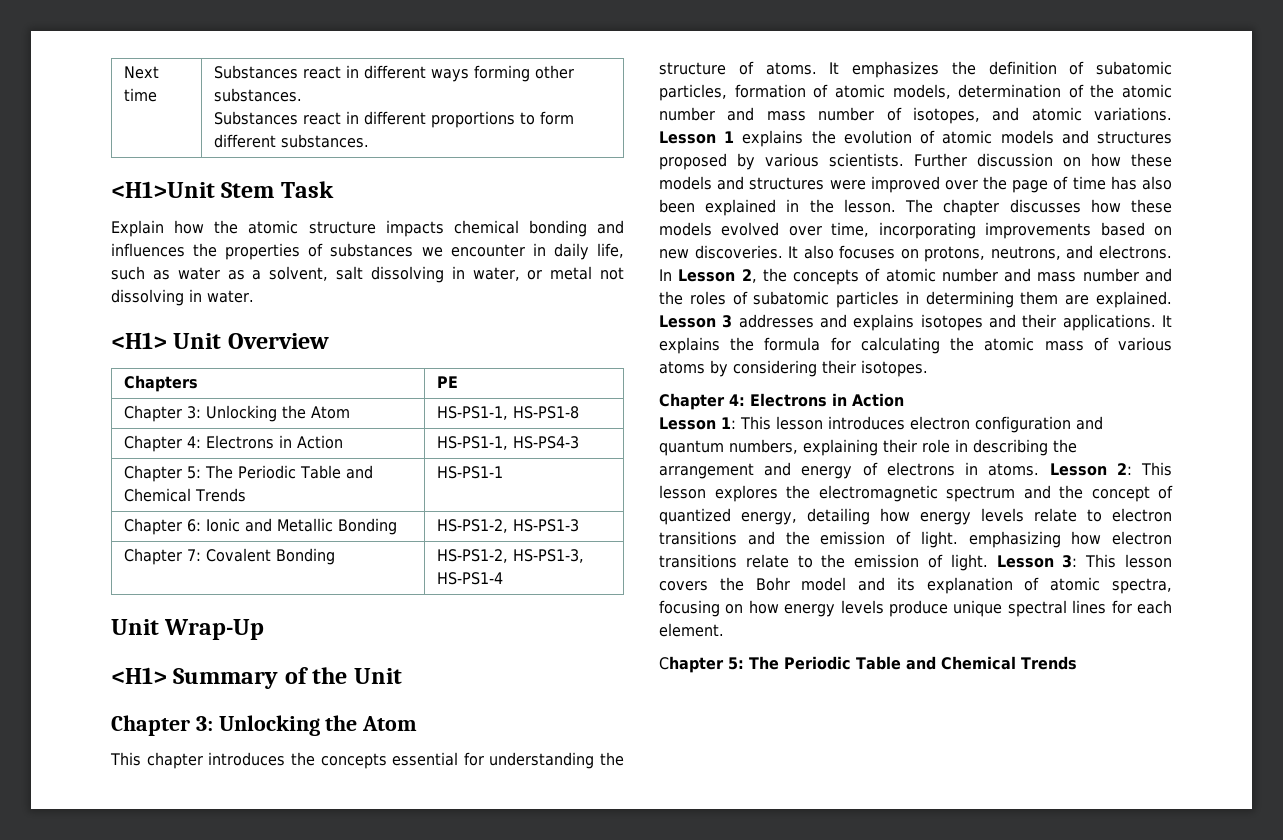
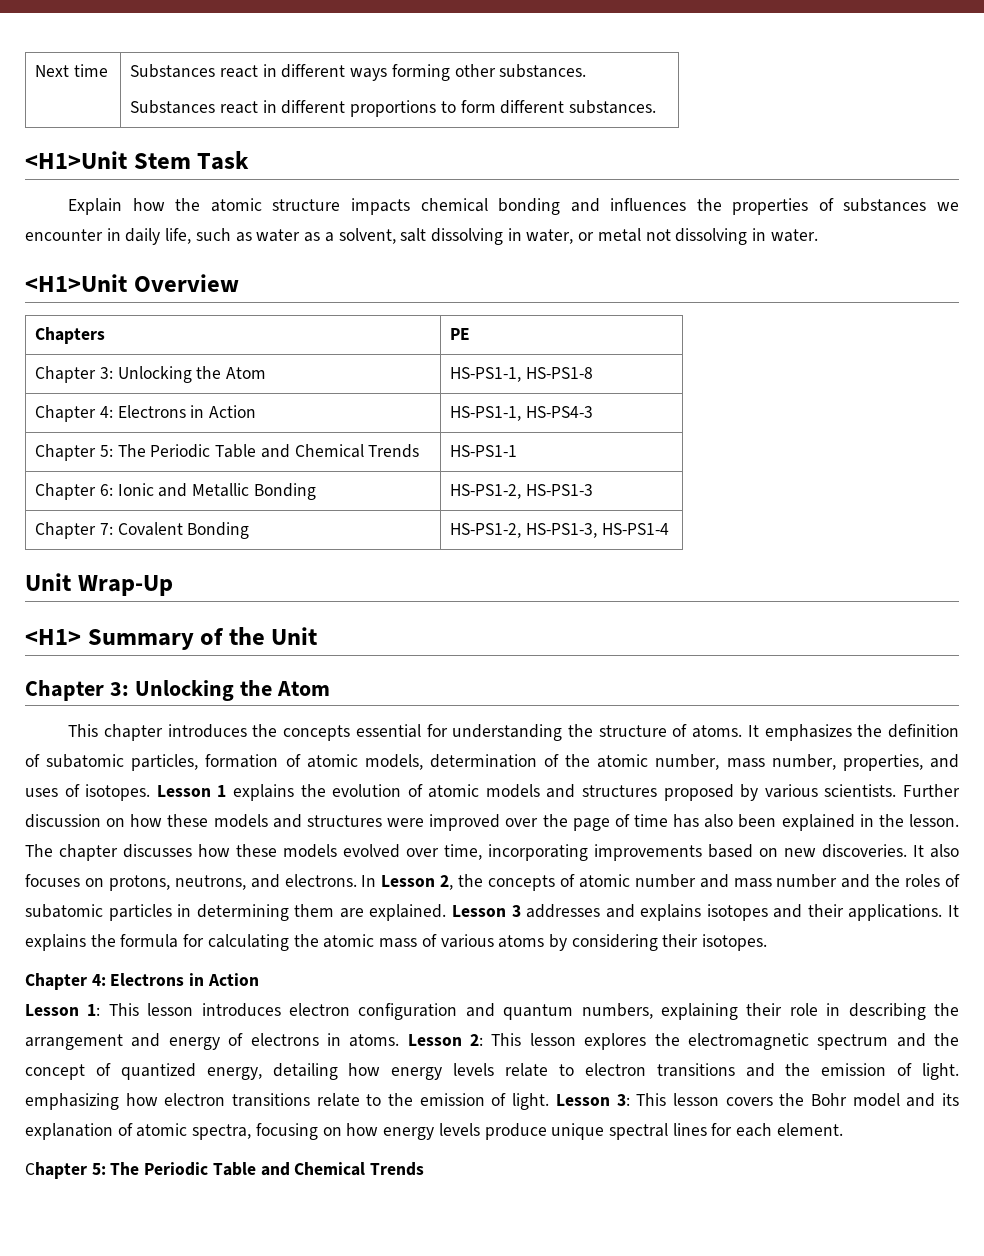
- <H1> Unit Overview
+ <H1>Unit Overview
- It emphasizes the definition of subatomic particles, formation of atomic models, determination of the atomic number and mass number of isotopes, and atomic variations.
+ It emphasizes the definition of subatomic particles, formation of atomic models, determination of the atomic number, mass number, properties, and uses of isotopes.

